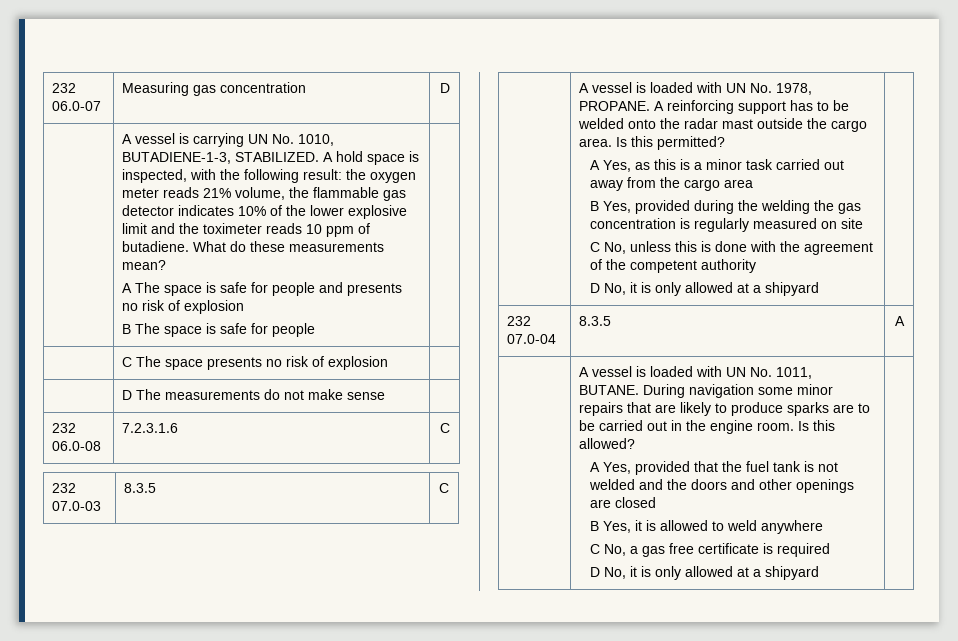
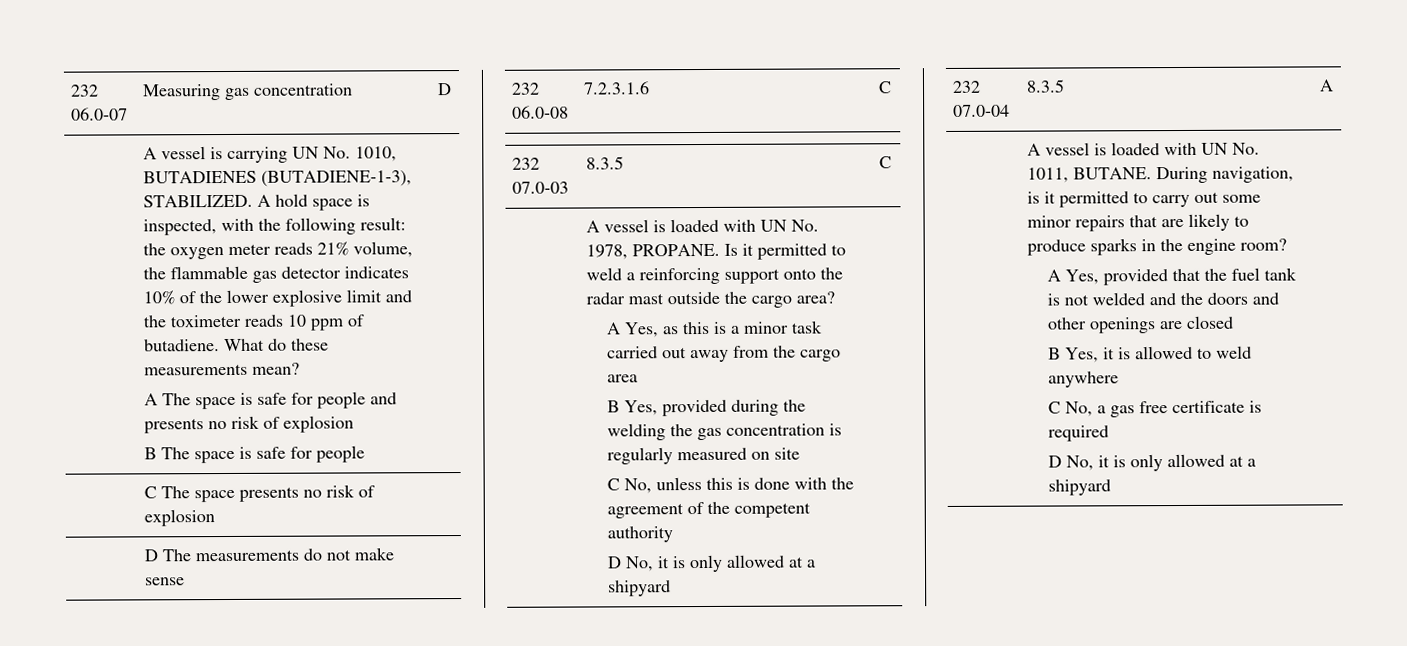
- A vessel is carrying UN No. 1010, BUTADIENE-1-3, STABILIZED.
+ A vessel is carrying UN No. 1010, BUTADIENES (BUTADIENE-1-3), STABILIZED.
- A reinforcing support has to be welded onto the radar mast outside the cargo area. Is this permitted?
+ Is it permitted to weld a reinforcing support onto the radar mast outside the cargo area?
- During navigation some minor repairs that are likely to produce sparks are to be carried out in the engine room. Is this allowed?
+ During navigation, is it permitted to carry out some minor repairs that are likely to produce sparks in the engine room?

